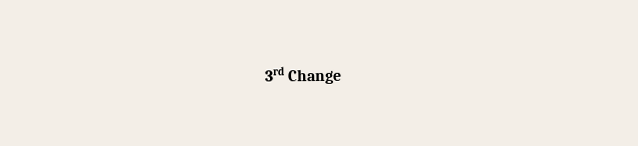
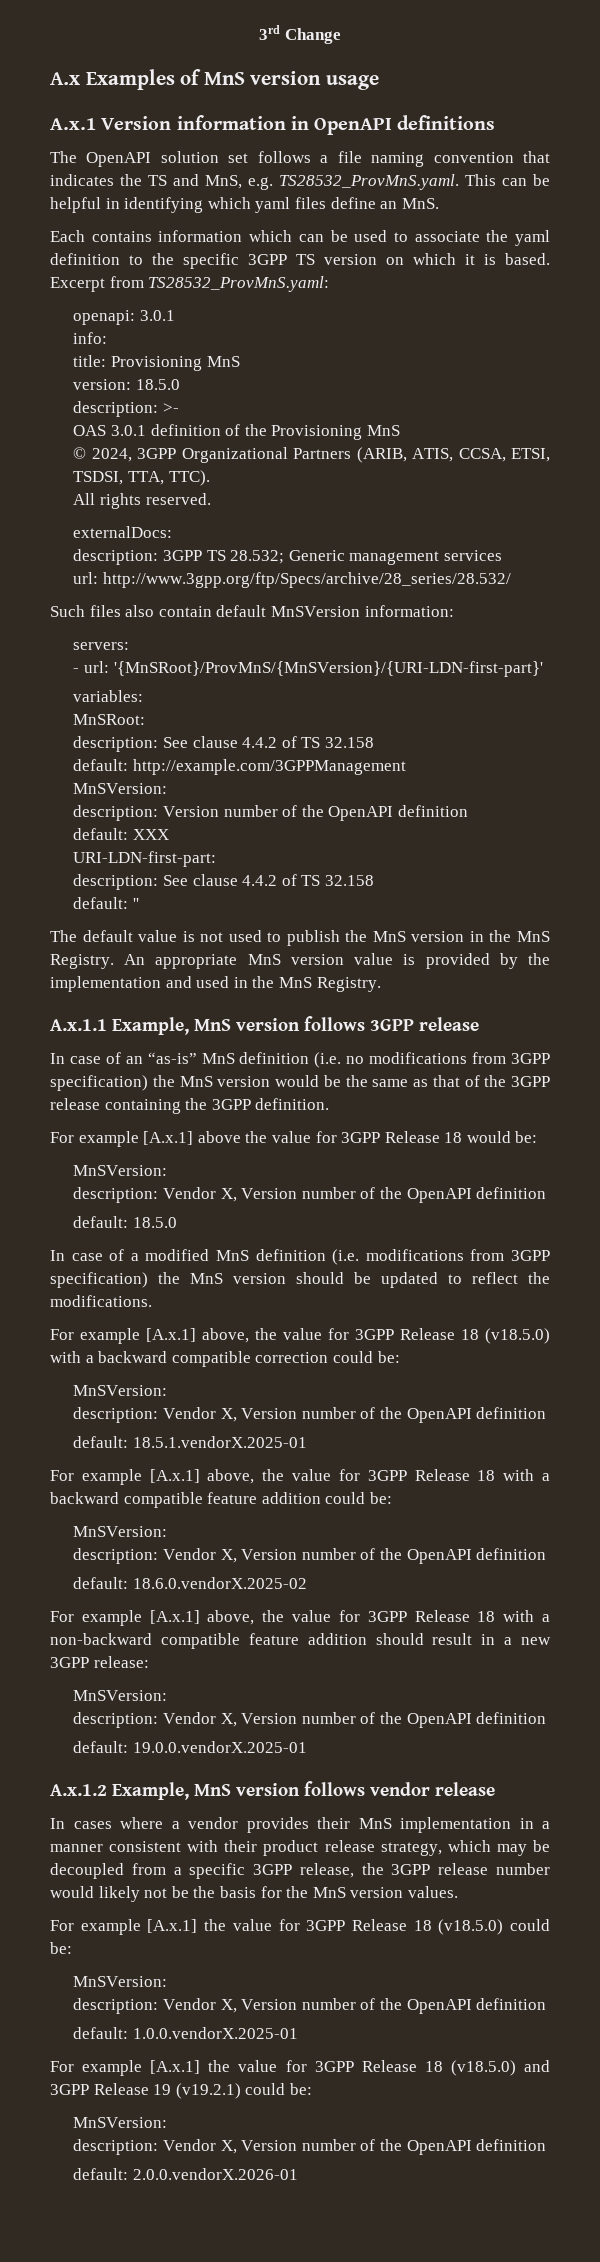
+ A.x Examples of MnS version usage
+ A.x.1 Version information in OpenAPI definitions
+ The OpenAPI solution set follows a file naming convention that indicates the TS and MnS, e.g. TS28532_ProvMnS.yaml. This can be helpful in identifying which yaml files define an MnS.
+ Each contains information which can be used to associate the yaml definition to the specific 3GPP TS version on which it is based. Excerpt from TS28532_ProvMnS.yaml:
+ openapi: 3.0.1
+ info:
+ title: Provisioning MnS
+ version: 18.5.0
+ description: >-
+ OAS 3.0.1 definition of the Provisioning MnS
+ © 2024, 3GPP Organizational Partners (ARIB, ATIS, CCSA, ETSI, TSDSI, TTA, TTC).
+ All rights reserved.
+ externalDocs:
+ description: 3GPP TS 28.532; Generic management services
+ url: http://www.3gpp.org/ftp/Specs/archive/28_series/28.532/
+ Such files also contain default MnSVersion information:
+ servers:
+ - url: '{MnSRoot}/ProvMnS/{MnSVersion}/{URI-LDN-first-part}'
+ variables:
+ MnSRoot:
+ description: See clause 4.4.2 of TS 32.158
+ default: http://example.com/3GPPManagement
+ MnSVersion:
+ description: Version number of the OpenAPI definition
+ default: XXX
+ URI-LDN-first-part:
+ description: See clause 4.4.2 of TS 32.158
+ default: ''
+ The default value is not used to publish the MnS version in the MnS Registry. An appropriate MnS version value is provided by the implementation and used in the MnS Registry.
+ A.x.1.1 Example, MnS version follows 3GPP release
+ In case of an “as-is” MnS definition (i.e. no modifications from 3GPP specification) the MnS version would be the same as that of the 3GPP release containing the 3GPP definition.
+ For example [A.x.1] above the value for 3GPP Release 18 would be:
+ MnSVersion:
+ description: Vendor X, Version number of the OpenAPI definition
+ default: 18.5.0
+ In case of a modified MnS definition (i.e. modifications from 3GPP specification) the MnS version should be updated to reflect the modifications.
+ For example [A.x.1] above, the value for 3GPP Release 18 (v18.5.0) with a backward compatible correction could be:
+ MnSVersion:
+ description: Vendor X, Version number of the OpenAPI definition
+ default: 18.5.1.vendorX.2025-01
+ For example [A.x.1] above, the value for 3GPP Release 18 with a backward compatible feature addition could be:
+ MnSVersion:
+ description: Vendor X, Version number of the OpenAPI definition
+ default: 18.6.0.vendorX.2025-02
+ For example [A.x.1] above, the value for 3GPP Release 18 with a non-backward compatible feature addition should result in a new 3GPP release:
+ MnSVersion:
+ description: Vendor X, Version number of the OpenAPI definition
+ default: 19.0.0.vendorX.2025-01
+ A.x.1.2 Example, MnS version follows vendor release
+ In cases where a vendor provides their MnS implementation in a manner consistent with their product release strategy, which may be decoupled from a specific 3GPP release, the 3GPP release number would likely not be the basis for the MnS version values.
+ For example [A.x.1] the value for 3GPP Release 18 (v18.5.0) could be:
+ MnSVersion:
+ description: Vendor X, Version number of the OpenAPI definition
+ default: 1.0.0.vendorX.2025-01
+ For example [A.x.1] the value for 3GPP Release 18 (v18.5.0) and 3GPP Release 19 (v19.2.1) could be:
+ MnSVersion:
+ description: Vendor X, Version number of the OpenAPI definition
+ default: 2.0.0.vendorX.2026-01

